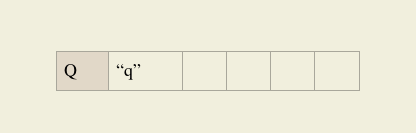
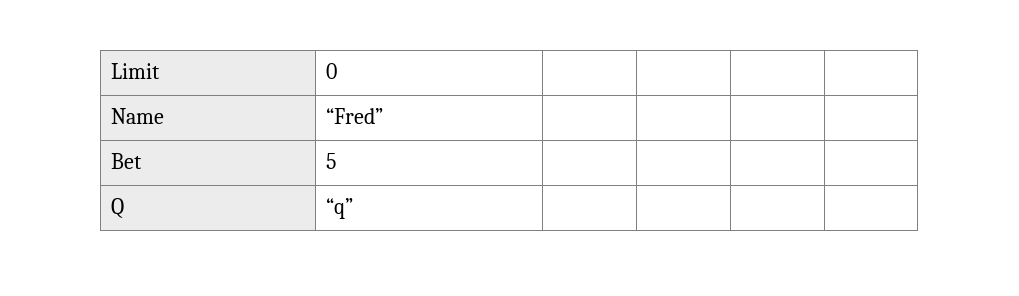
+ Limit | 0 | | | |
+ Name | “Fred” | | | |
+ Bet | 5 | | | |

